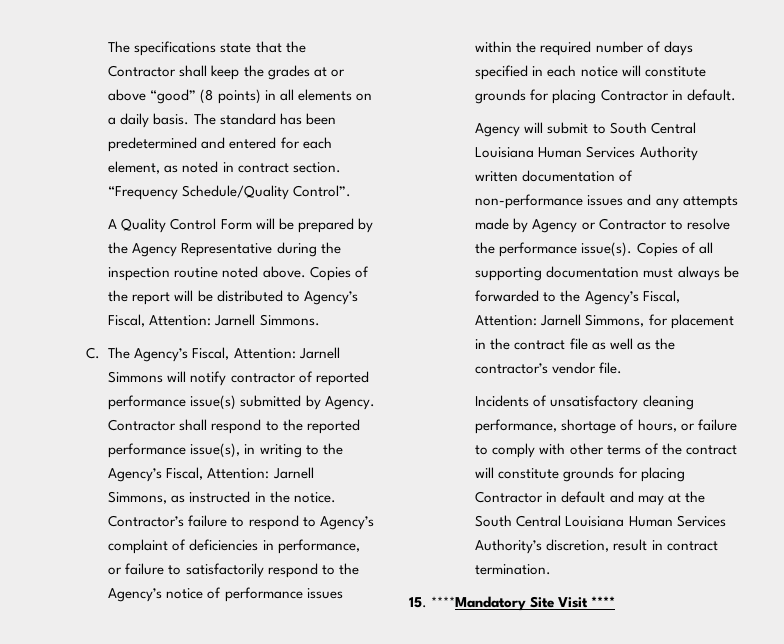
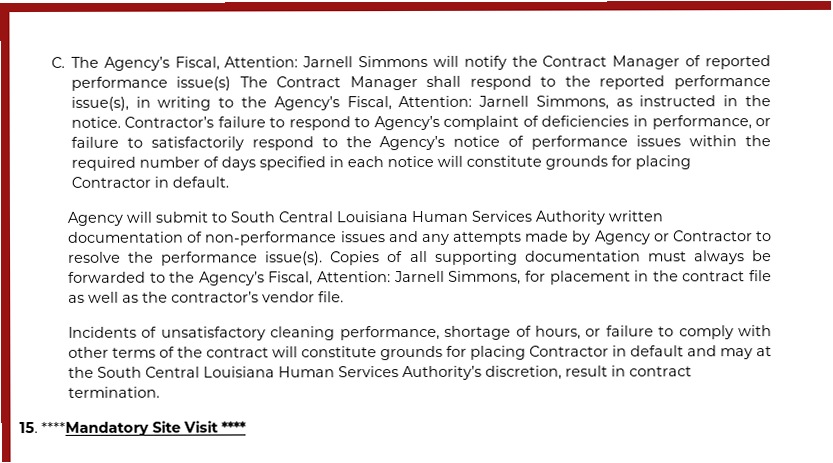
- The specifications state that the Contractor shall keep the grades at or above “good” (8 points) in all elements on a daily basis. The standard has been predetermined and entered for each element, as noted in contract section. “Frequency Schedule/Quality Control”.
- A Quality Control Form will be prepared by the Agency Representative during the inspection routine noted above. Copies of the report will be distributed to Agency’s Fiscal, Attention: Jarnell Simmons.
- C. The Agency’s Fiscal, Attention: Jarnell Simmons will notify contractor of reported performance issue(s) submitted by Agency. Contractor shall respond to the reported performance issue(s), in writing to the Agency’s Fiscal, Attention: Jarnell Simmons, as instructed in the notice.
+ C. The Agency’s Fiscal, Attention: Jarnell Simmons will notify the Contract Manager of reported performance issue(s) The Contract Manager shall respond to the reported performance issue(s), in writing to the Agency’s Fiscal, Attention: Jarnell Simmons, as instructed in the notice.

